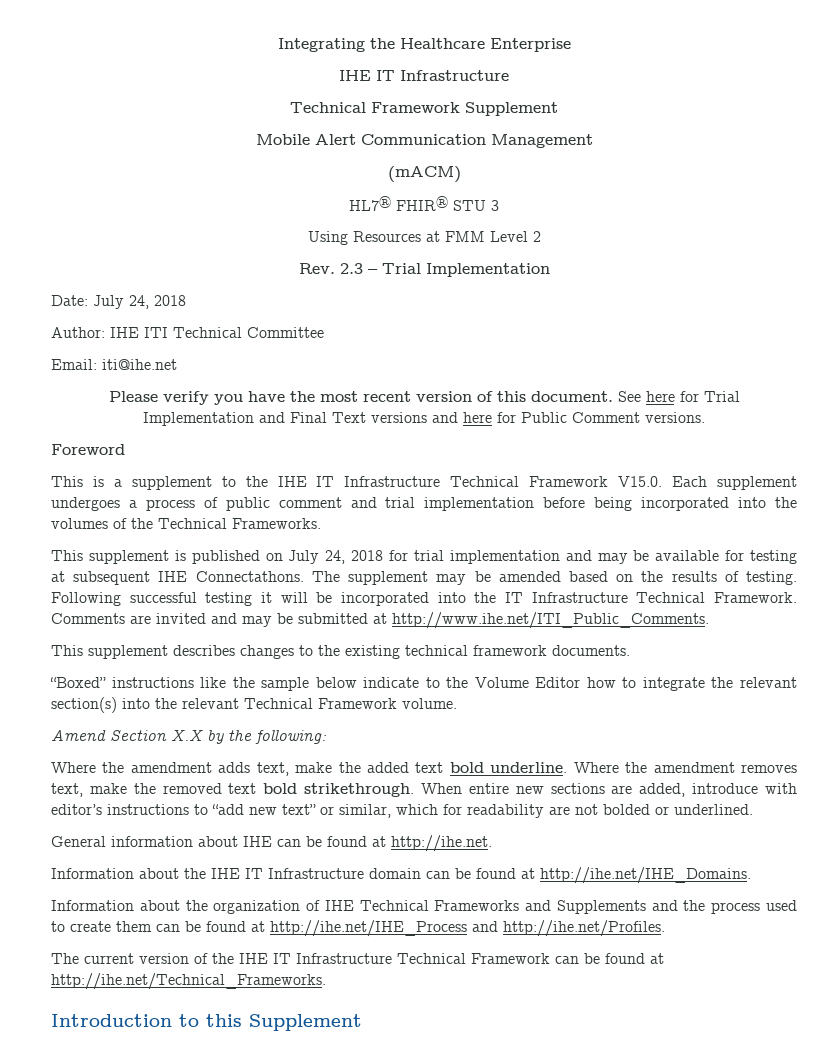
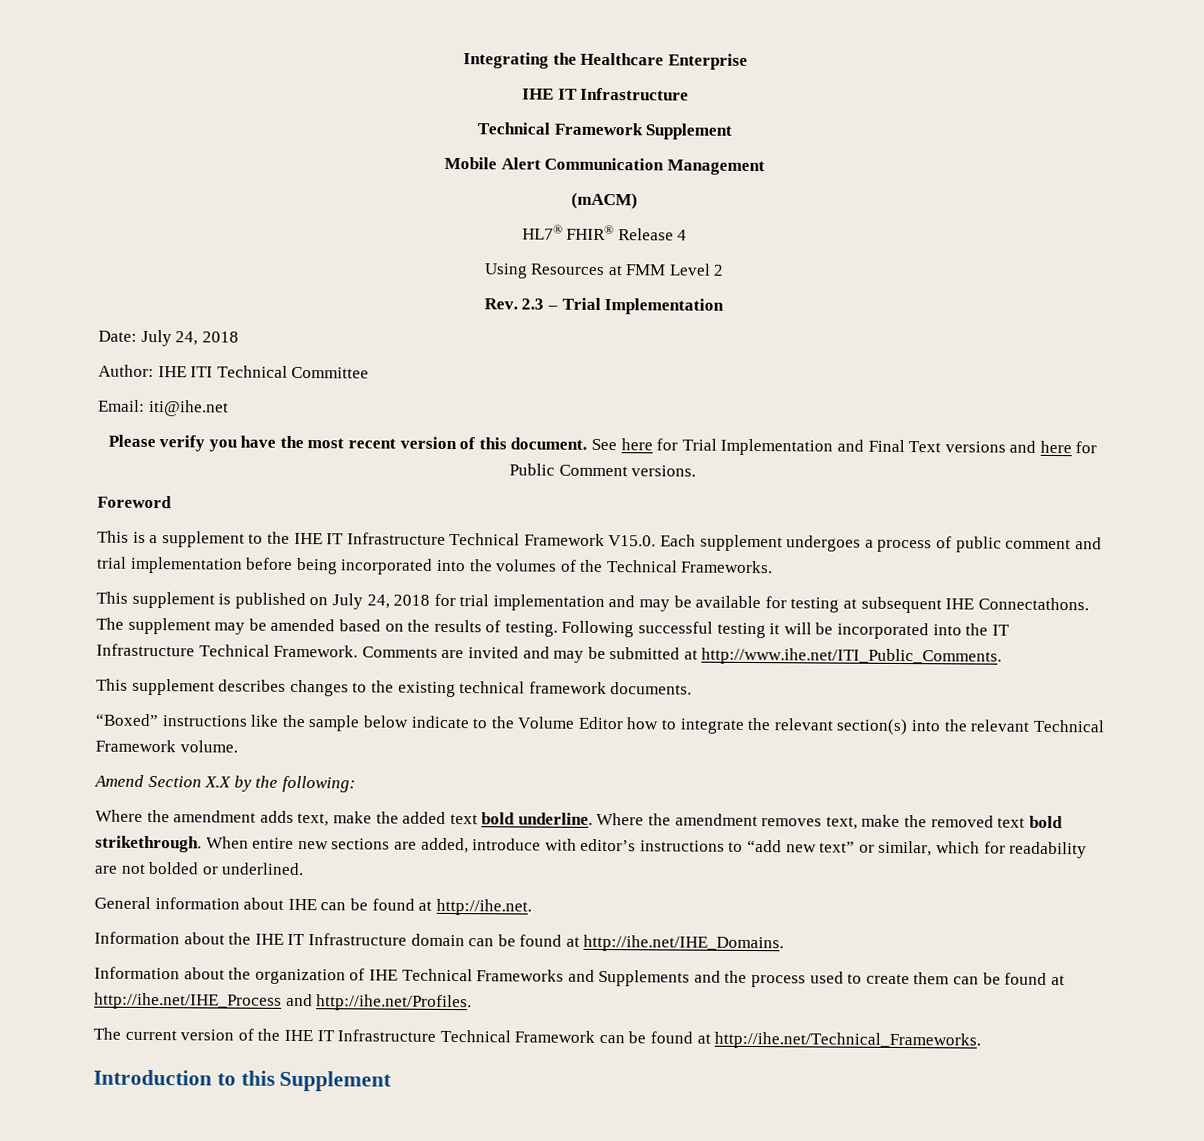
- HL7® FHIR® STU 3
+ HL7® FHIR® Release 4

